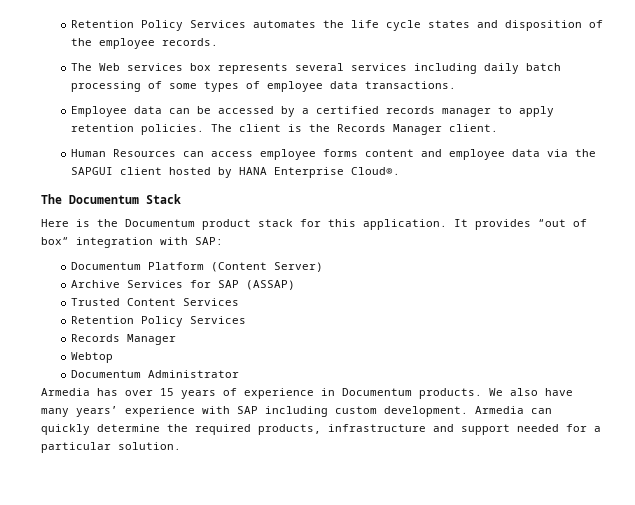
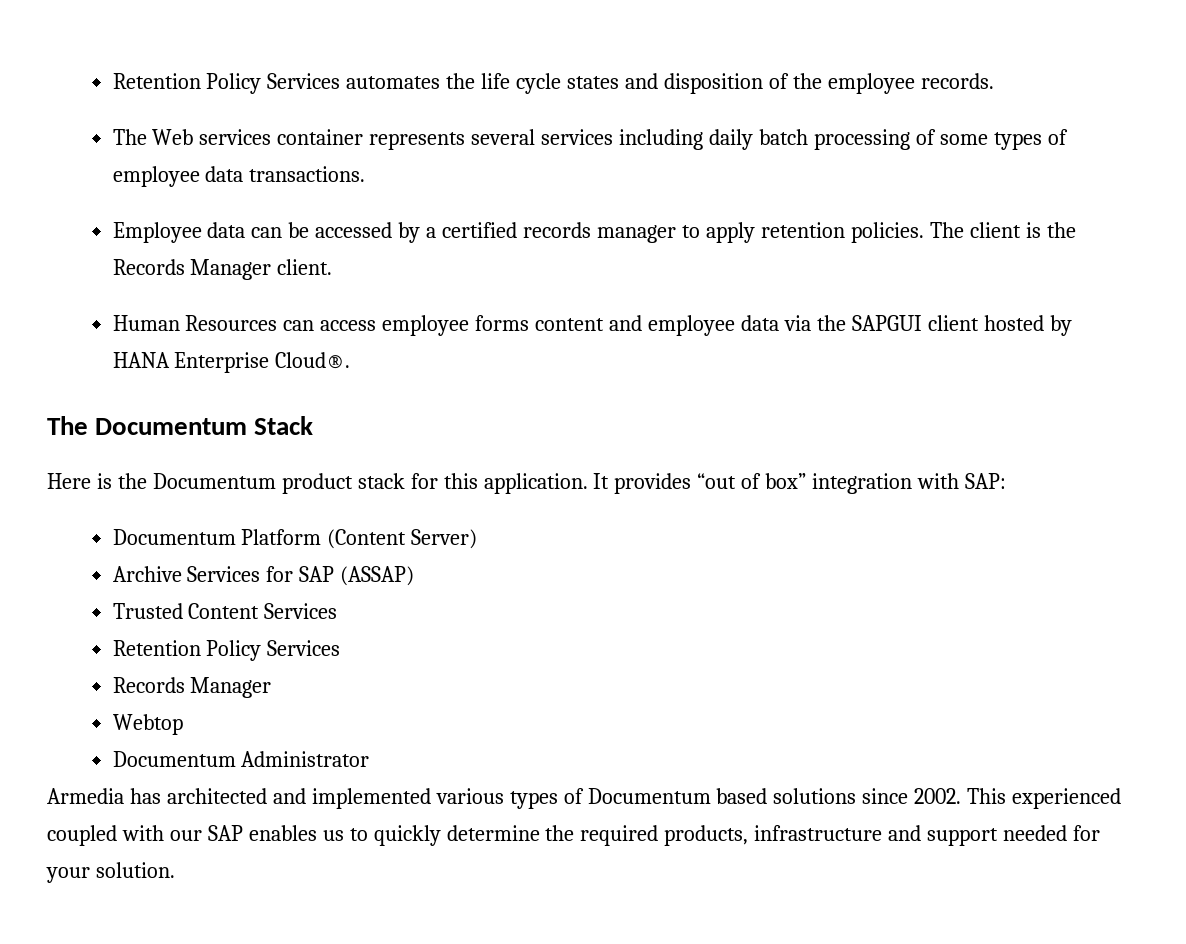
- The Web services box represents several services including daily batch processing of some types of employee data transactions.
+ The Web services container represents several services including daily batch processing of some types of employee data transactions.
- Armedia has over 15 years of experience in Documentum products. We also have many years’ experience with SAP including custom development. Armedia can quickly determine the required products, infrastructure and support needed for a particular solution.
+ Armedia has architected and implemented various types of Documentum based solutions since 2002. This experienced coupled with our SAP enables us to quickly determine the required products, infrastructure and support needed for your solution.

